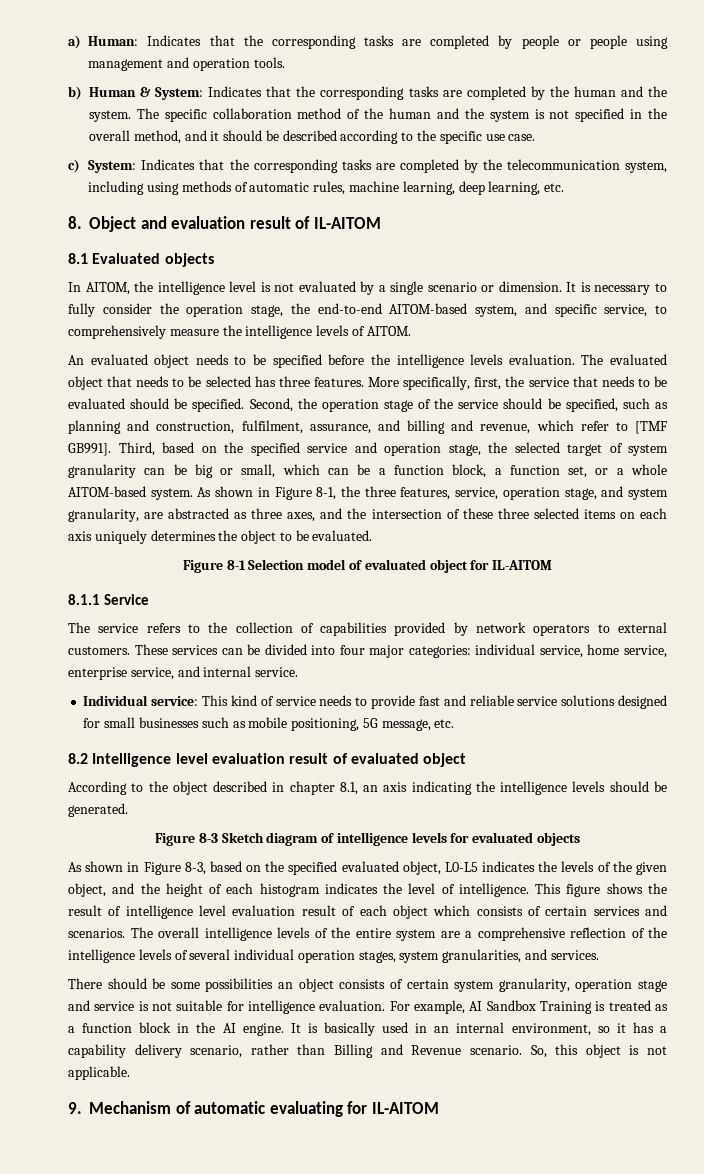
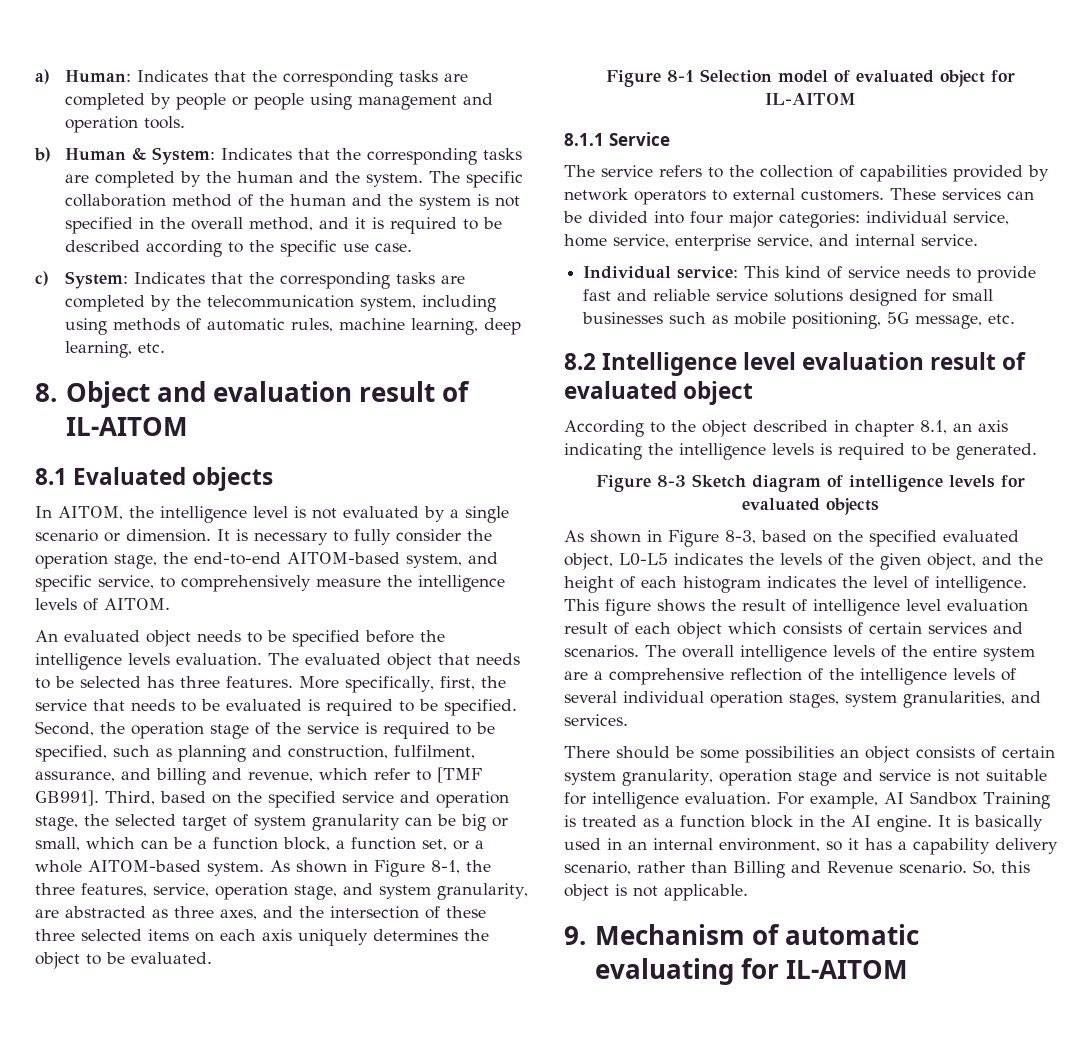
- The specific collaboration method of the human and the system is not specified in the overall method, and it should be described according to the specific use case.
+ The specific collaboration method of the human and the system is not specified in the overall method, and it is required to be described according to the specific use case.
- More specifically, first, the service that needs to be evaluated should be specified.
+ More specifically, first, the service that needs to be evaluated is required to be specified.
- Second, the operation stage of the service should be specified, such as planning and construction, fulfilment, assurance, and billing and revenue, which refer to [TMF GB991].
+ Second, the operation stage of the service is required to be specified, such as planning and construction, fulfilment, assurance, and billing and revenue, which refer to [TMF GB991].
- According to the object described in chapter 8.1, an axis indicating the intelligence levels should be generated.
+ According to the object described in chapter 8.1, an axis indicating the intelligence levels is required to be generated.

